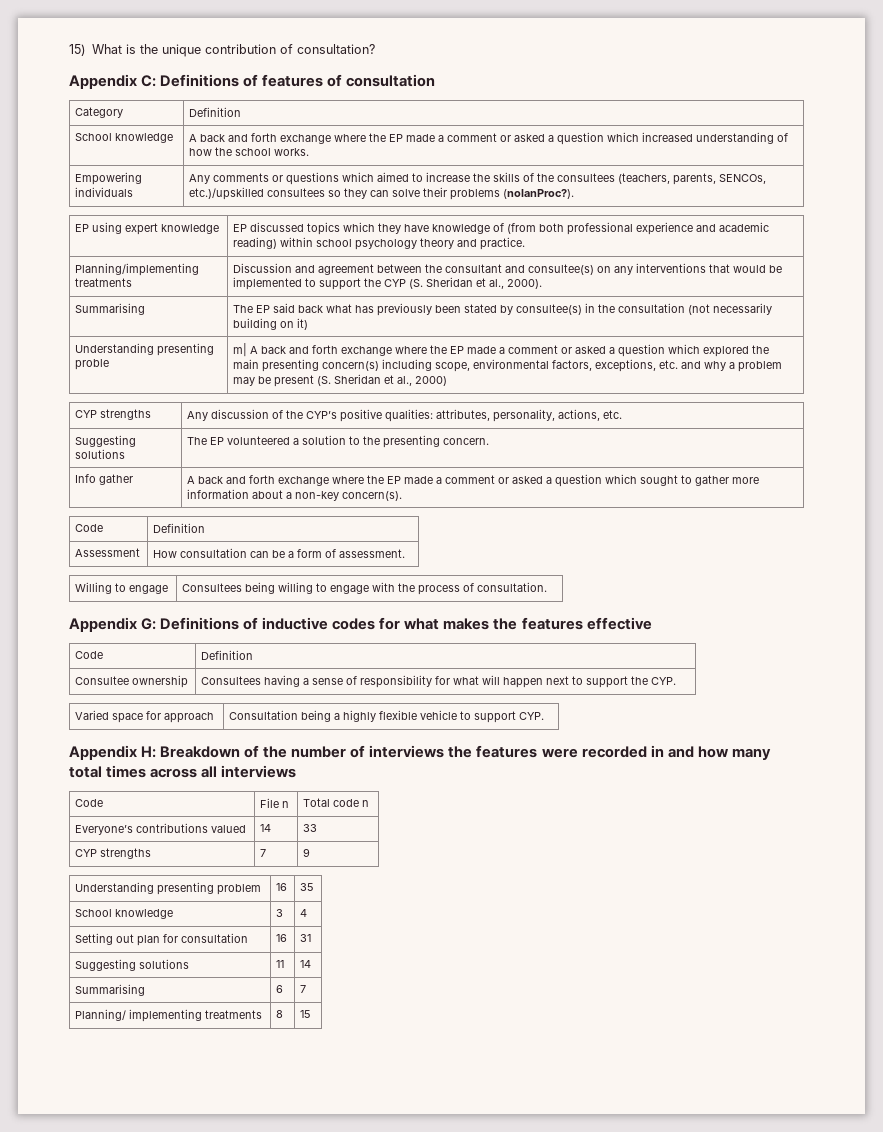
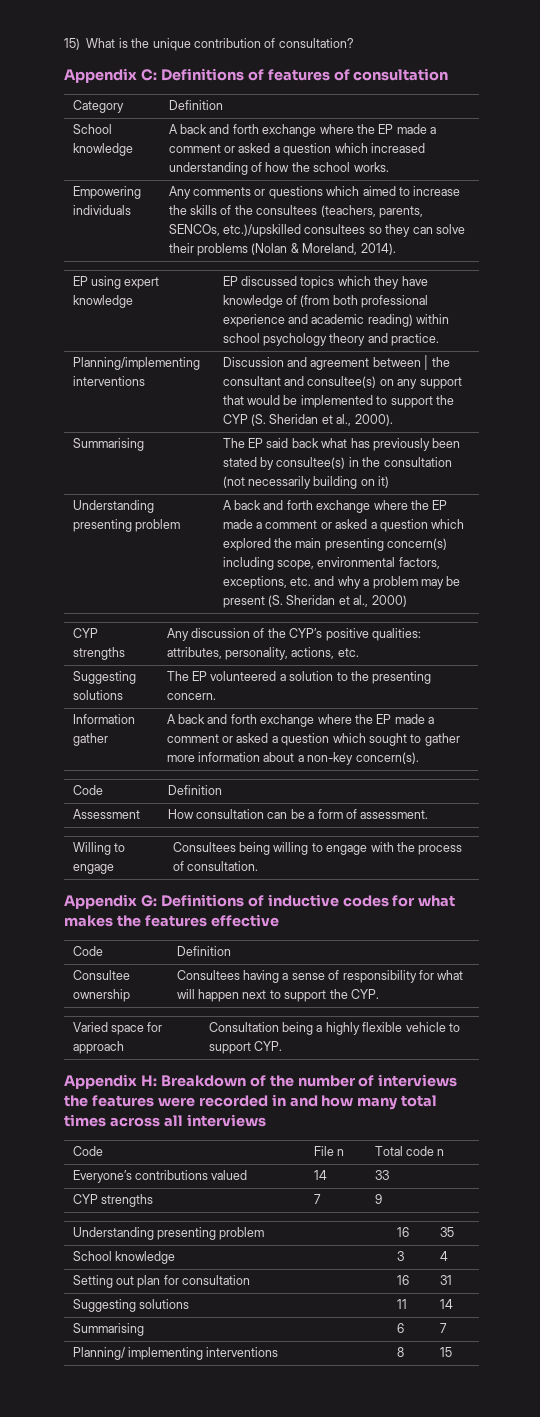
- Empowering individuals | Any comments or questions which aimed to increase the skills of the consultees (teachers, parents, SENCOs, etc.)/upskilled consultees so they can solve their problems (nolanProc?).
+ Empowering individuals | Any comments or questions which aimed to increase the skills of the consultees (teachers, parents, SENCOs, etc.)/upskilled consultees so they can solve their problems (Nolan & Moreland, 2014).
- Planning/implementing treatments | Discussion and agreement between the consultant and consultee(s) on any interventions that would be implemented to support the CYP (S. Sheridan et al., 2000).
+ Planning/implementing interventions | Discussion and agreement between | the consultant and consultee(s) on any support that would be implemented to support the CYP (S. Sheridan et al., 2000).
- Understanding presenting proble | m| A back and forth exchange where the EP made a comment or asked a question which explored the main presenting concern(s) including scope, environmental factors, exceptions, etc. and why a problem may be present (S. Sheridan et al., 2000)
+ Understanding presenting problem | A back and forth exchange where the EP made a comment or asked a question which explored the main presenting concern(s) including scope, environmental factors, exceptions, etc. and why a problem may be present (S. Sheridan et al., 2000)
- Info gather | A back and forth exchange where the EP made a comment or asked a question which sought to gather more information about a non-key concern(s).
+ Information gather | A back and forth exchange where the EP made a comment or asked a question which sought to gather more information about a non-key concern(s).
- Planning/ implementing treatments | 8 | 15
+ Planning/ implementing interventions | 8 | 15

